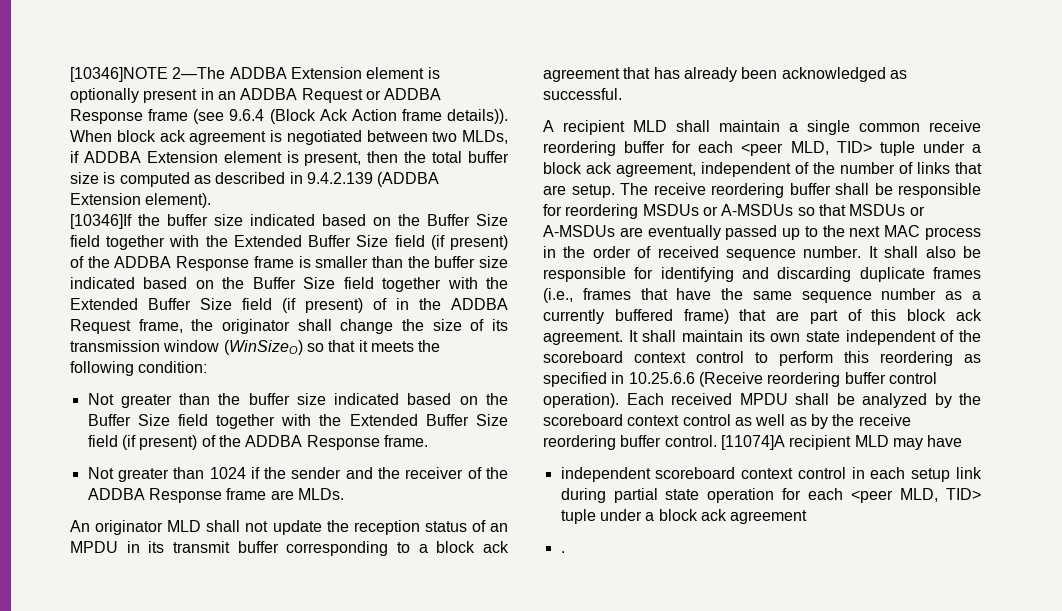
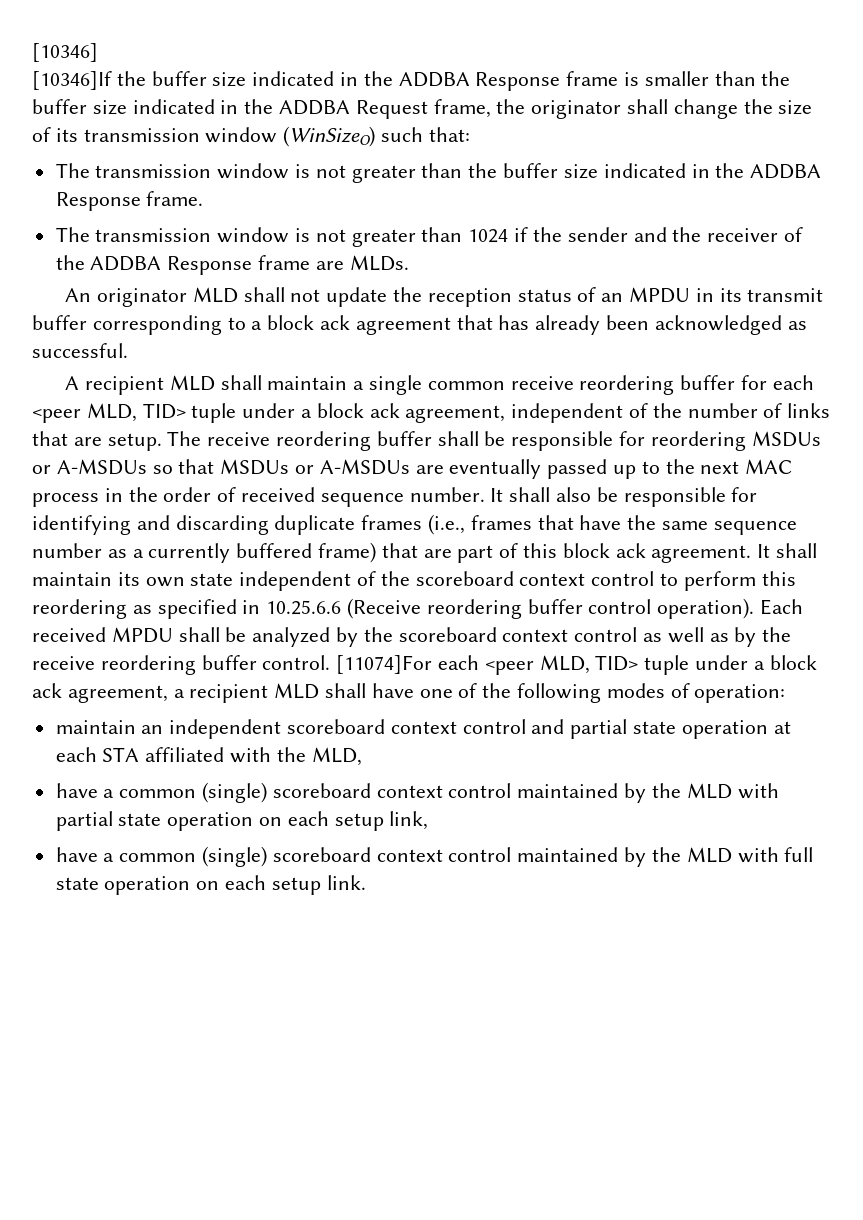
- [10346]NOTE 2—The ADDBA Extension element is optionally present in an ADDBA Request or ADDBA Response frame (see 9.6.4 (Block Ack Action frame details)). When block ack agreement is negotiated between two MLDs, if ADDBA Extension element is present, then the total buffer size is computed as described in 9.4.2.139 (ADDBA Extension element).
+ [10346]
- [10346]If the buffer size indicated based on the Buffer Size field together with the Extended Buffer Size field (if present) of the ADDBA Response frame is smaller than the buffer size indicated based on the Buffer Size field together with the Extended Buffer Size field (if present) of in the ADDBA Request frame, the originator shall change the size of its transmission window (WinSizeO) so that it meets the following condition:
- Not greater than the buffer size indicated based on the Buffer Size field together with the Extended Buffer Size field (if present) of the ADDBA Response frame.
+ [10346]If the buffer size indicated in the ADDBA Response frame is smaller than the buffer size indicated in the ADDBA Request frame, the originator shall change the size of its transmission window (WinSizeO) such that:
+ The transmission window is not greater than the buffer size indicated in the ADDBA Response frame.
- Not greater than 1024 if the sender and the receiver of the ADDBA Response frame are MLDs.
+ The transmission window is not greater than 1024 if the sender and the receiver of the ADDBA Response frame are MLDs.
- [11074]A recipient MLD may have
- independent scoreboard context control in each setup link during partial state operation for each <peer MLD, TID> tuple under a block ack agreement
- .
+ [11074]For each <peer MLD, TID> tuple under a block ack agreement, a recipient MLD shall have one of the following modes of operation:
+ maintain an independent scoreboard context control and partial state operation at each STA affiliated with the MLD,
+ have a common (single) scoreboard context control maintained by the MLD with partial state operation on each setup link,
+ have a common (single) scoreboard context control maintained by the MLD with full state operation on each setup link.

